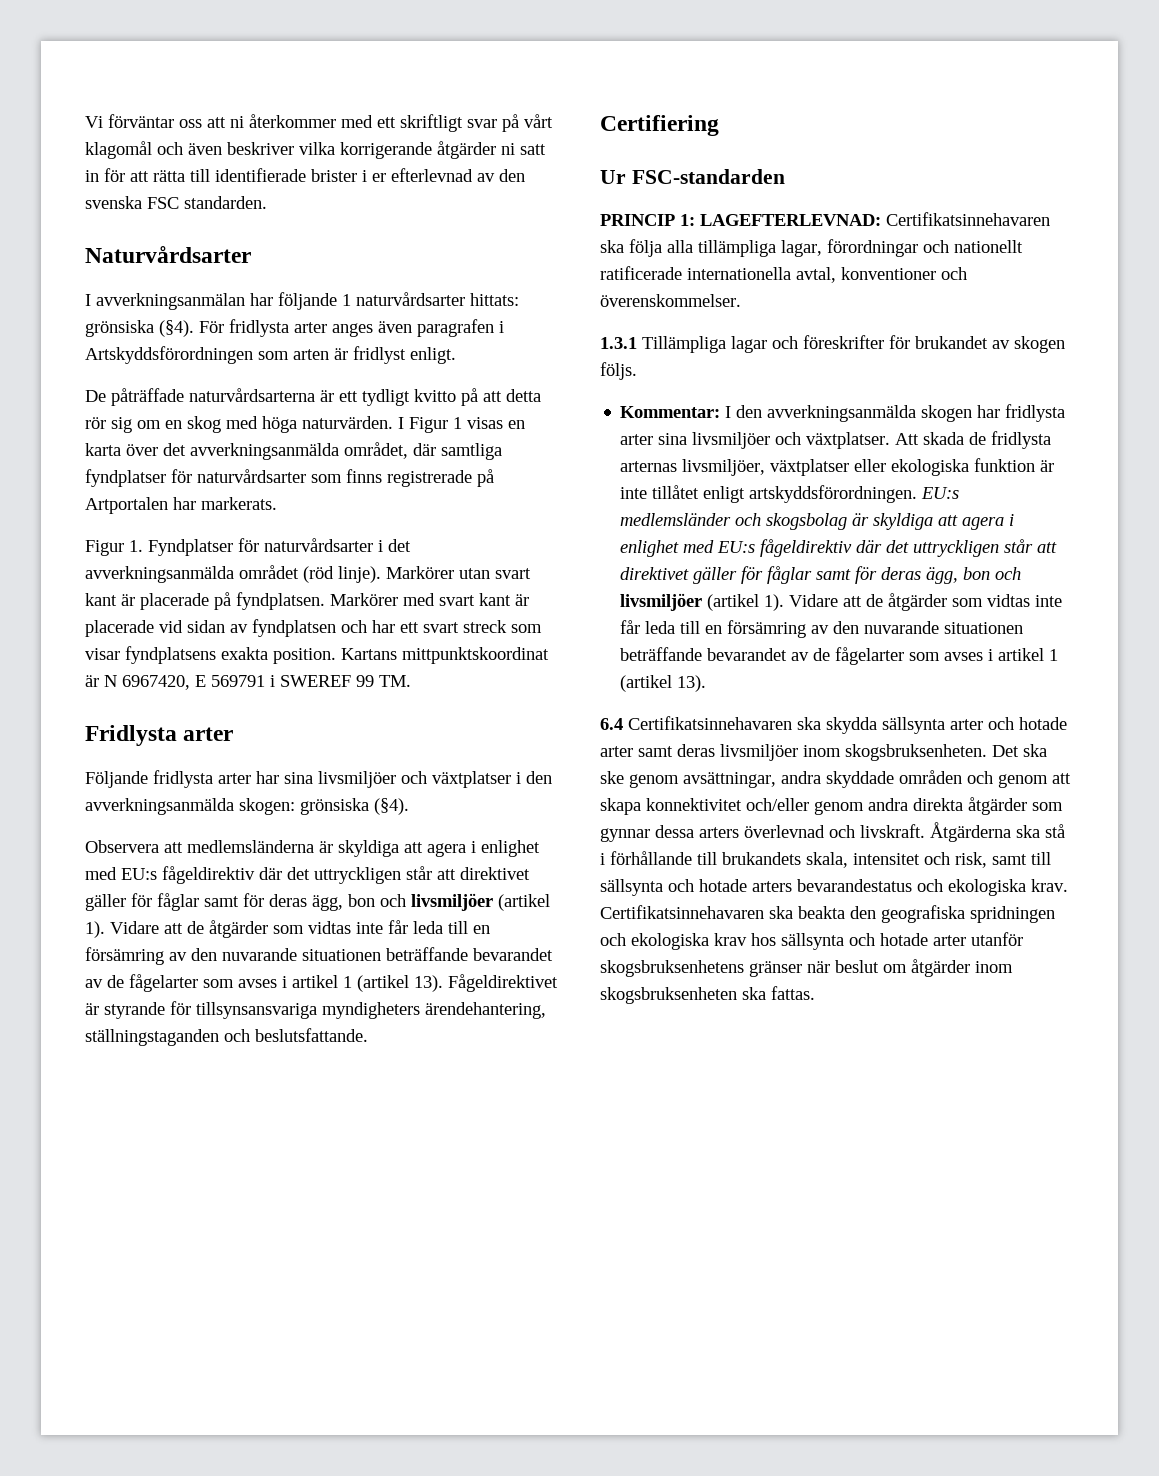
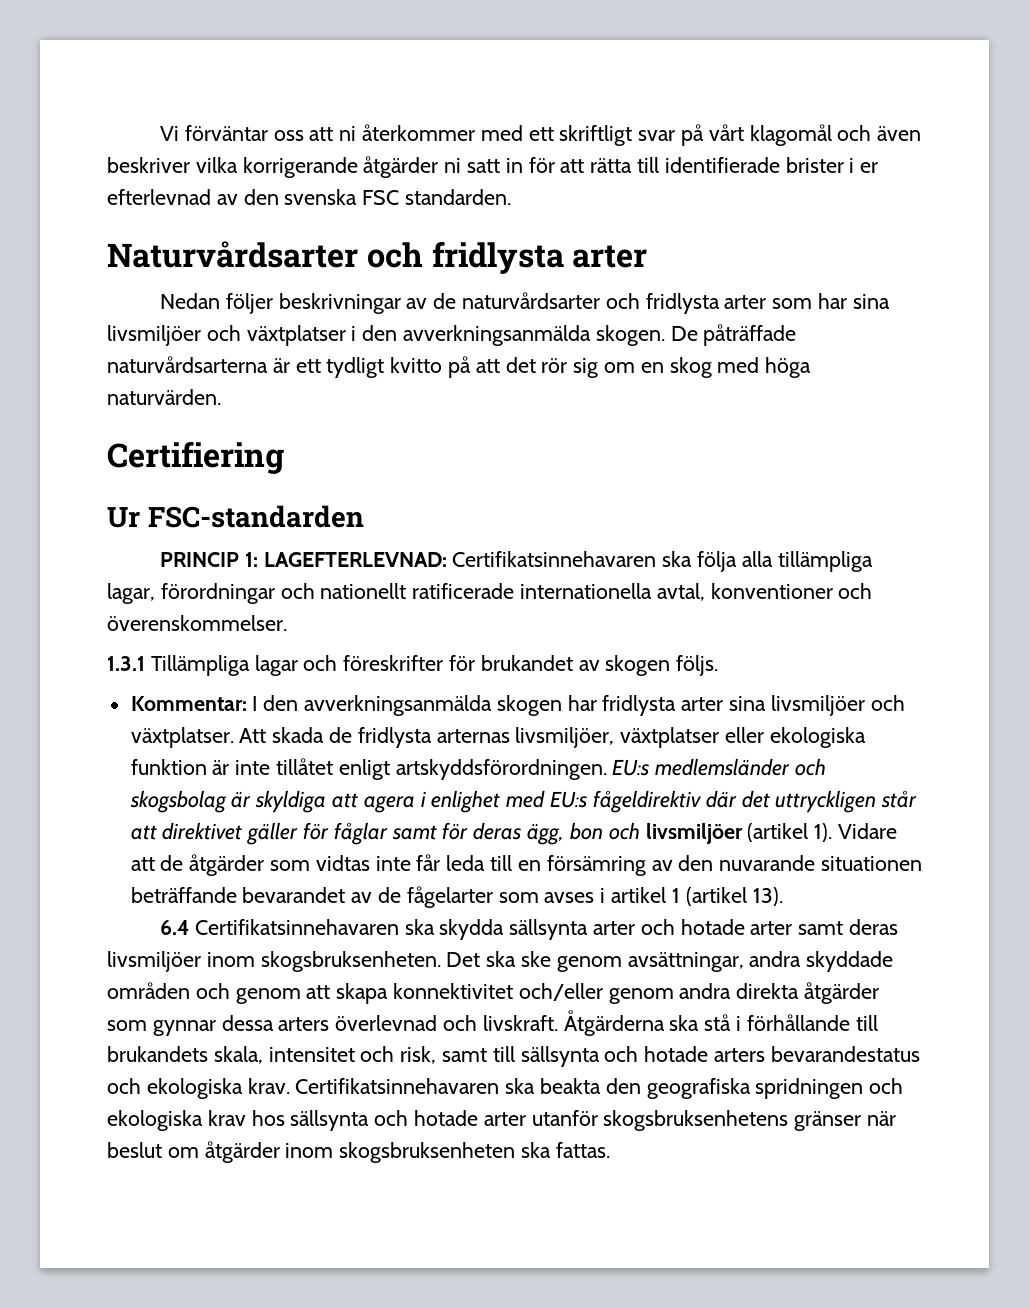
- Naturvårdsarter
- I avverkningsanmälan har följande 1 naturvårdsarter hittats: grönsiska (§4). För fridlysta arter anges även paragrafen i Artskyddsförordningen som arten är fridlyst enligt.
- De påträffade naturvårdsarterna är ett tydligt kvitto på att detta rör sig om en skog med höga naturvärden. I Figur 1 visas en karta över det avverkningsanmälda området, där samtliga fyndplatser för naturvårdsarter som finns registrerade på Artportalen har markerats.
- Figur 1. Fyndplatser för naturvårdsarter i det avverkningsanmälda området (röd linje). Markörer utan svart kant är placerade på fyndplatsen. Markörer med svart kant är placerade vid sidan av fyndplatsen och har ett svart streck som visar fyndplatsens exakta position. Kartans mittpunktskoordinat är N 6967420, E 569791 i SWEREF 99 TM.
- Fridlysta arter
- Följande fridlysta arter har sina livsmiljöer och växtplatser i den avverkningsanmälda skogen: grönsiska (§4).
- Observera att medlemsländerna är skyldiga att agera i enlighet med EU:s fågeldirektiv där det uttryckligen står att direktivet gäller för fåglar samt för deras ägg, bon och livsmiljöer (artikel 1). Vidare att de åtgärder som vidtas inte får leda till en försämring av den nuvarande situationen beträffande bevarandet av de fågelarter som avses i artikel 1 (artikel 13). Fågeldirektivet är styrande för tillsynsansvariga myndigheters ärendehantering, ställningstaganden och beslutsfattande.
+ Naturvårdsarter och fridlysta arter
+ Nedan följer beskrivningar av de naturvårdsarter och fridlysta arter som har sina livsmiljöer och växtplatser i den avverkningsanmälda skogen. De påträffade naturvårdsarterna är ett tydligt kvitto på att det rör sig om en skog med höga naturvärden.

